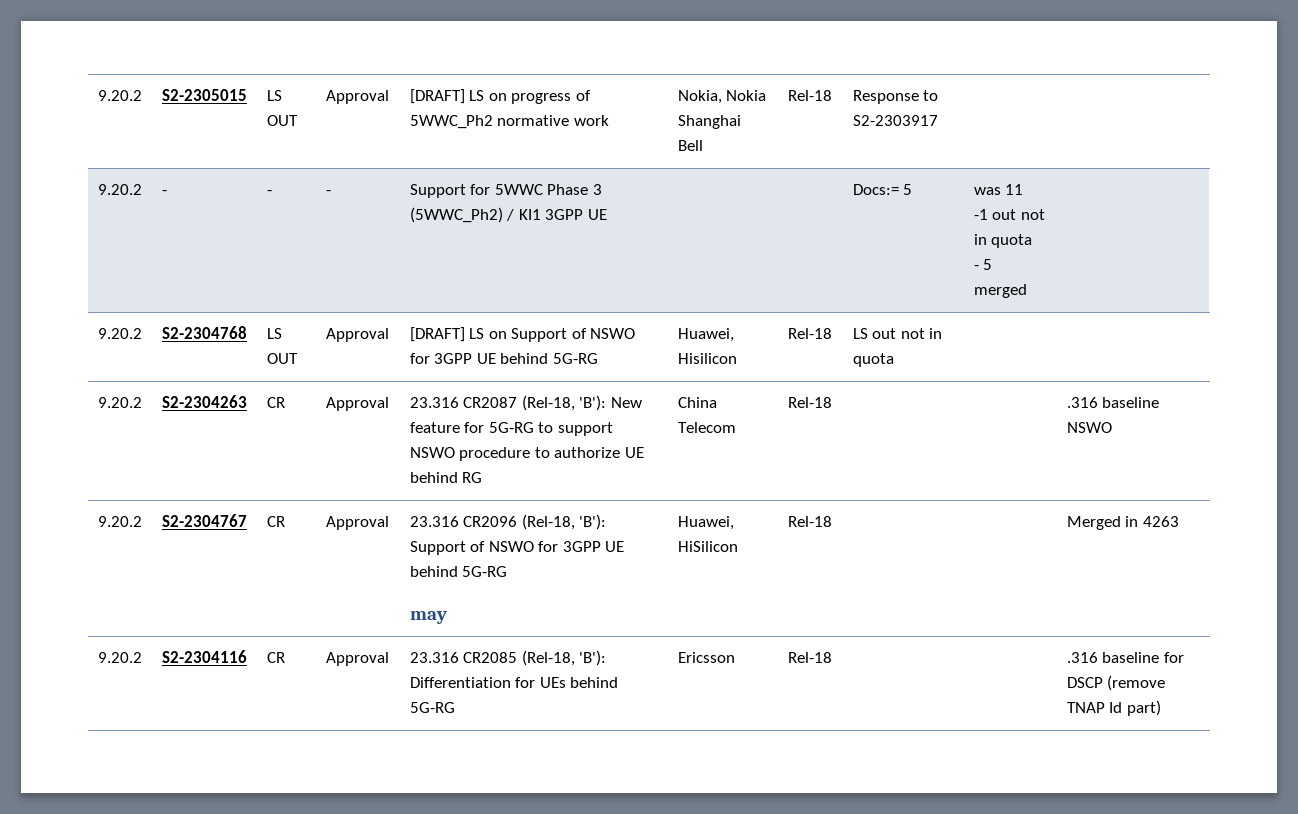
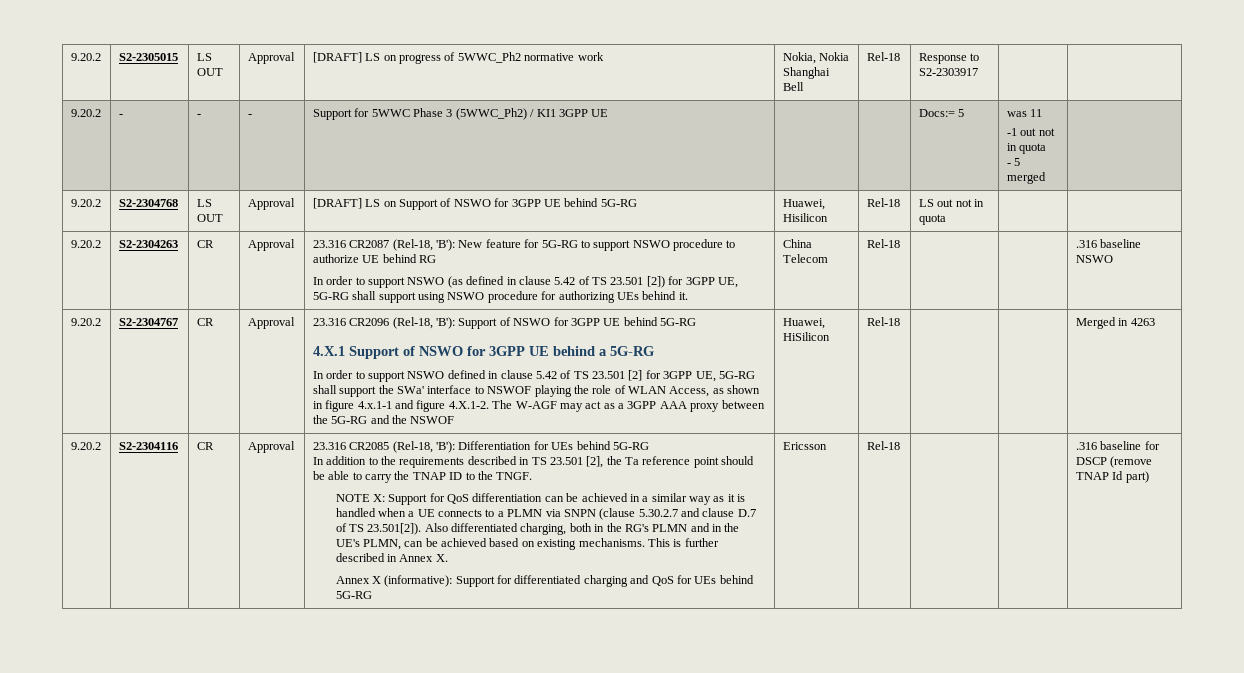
+ In order to support NSWO (as defined in clause 5.42 of TS 23.501 [2]) for 3GPP UE, 5G-RG shall support using NSWO procedure for authorizing UEs behind it.
- may
+ 4.X.1 Support of NSWO for 3GPP UE behind a 5G-RG
+ In order to support NSWO defined in clause 5.42 of TS 23.501 [2] for 3GPP UE, 5G-RG shall support the SWa' interface to NSWOF playing the role of WLAN Access, as shown in figure 4.x.1-1 and figure 4.X.1-2. The W-AGF may act as a 3GPP AAA proxy between the 5G-RG and the NSWOF
+ In addition to the requirements described in TS 23.501 [2], the Ta reference point should be able to carry the TNAP ID to the TNGF.
+ NOTE X: Support for QoS differentiation can be achieved in a similar way as it is handled when a UE connects to a PLMN via SNPN (clause 5.30.2.7 and clause D.7 of TS 23.501[2]). Also differentiated charging, both in the RG's PLMN and in the UE's PLMN, can be achieved based on existing mechanisms. This is further described in Annex X.
+ Annex X (informative): Support for differentiated charging and QoS for UEs behind 5G-RG

